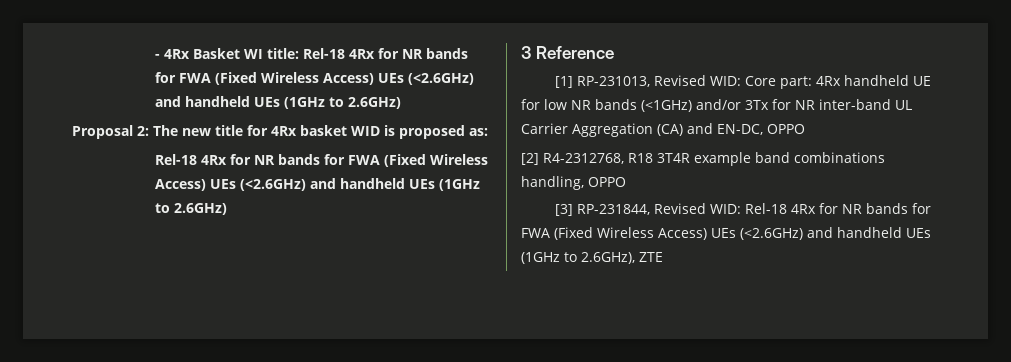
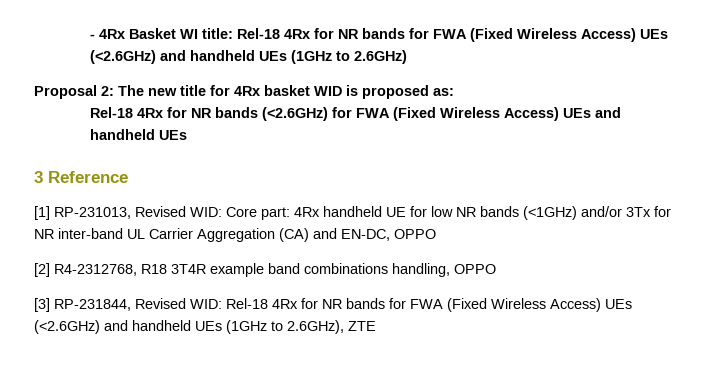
  Proposal 2: The new title for 4Rx basket WID is proposed as:
- Rel-18 4Rx for NR bands for FWA (Fixed Wireless Access) UEs (<2.6GHz) and handheld UEs (1GHz to 2.6GHz)
+ Rel-18 4Rx for NR bands (<2.6GHz) for FWA (Fixed Wireless Access) UEs and handheld UEs

